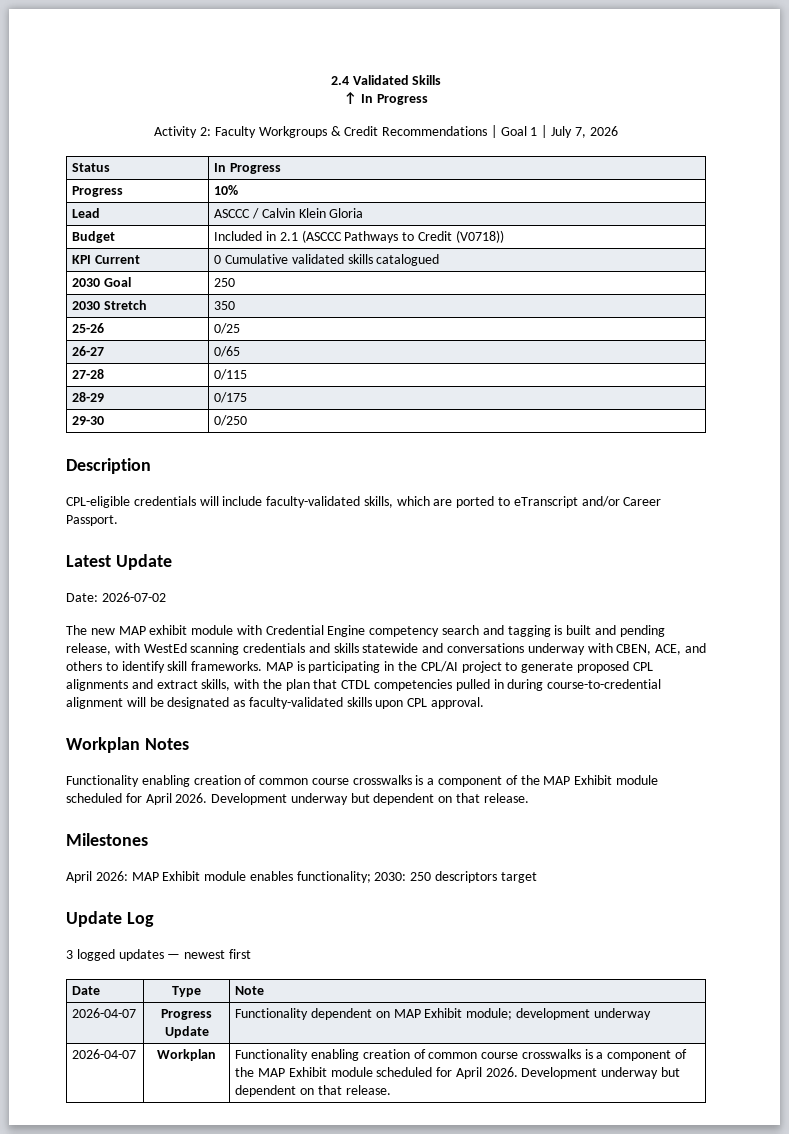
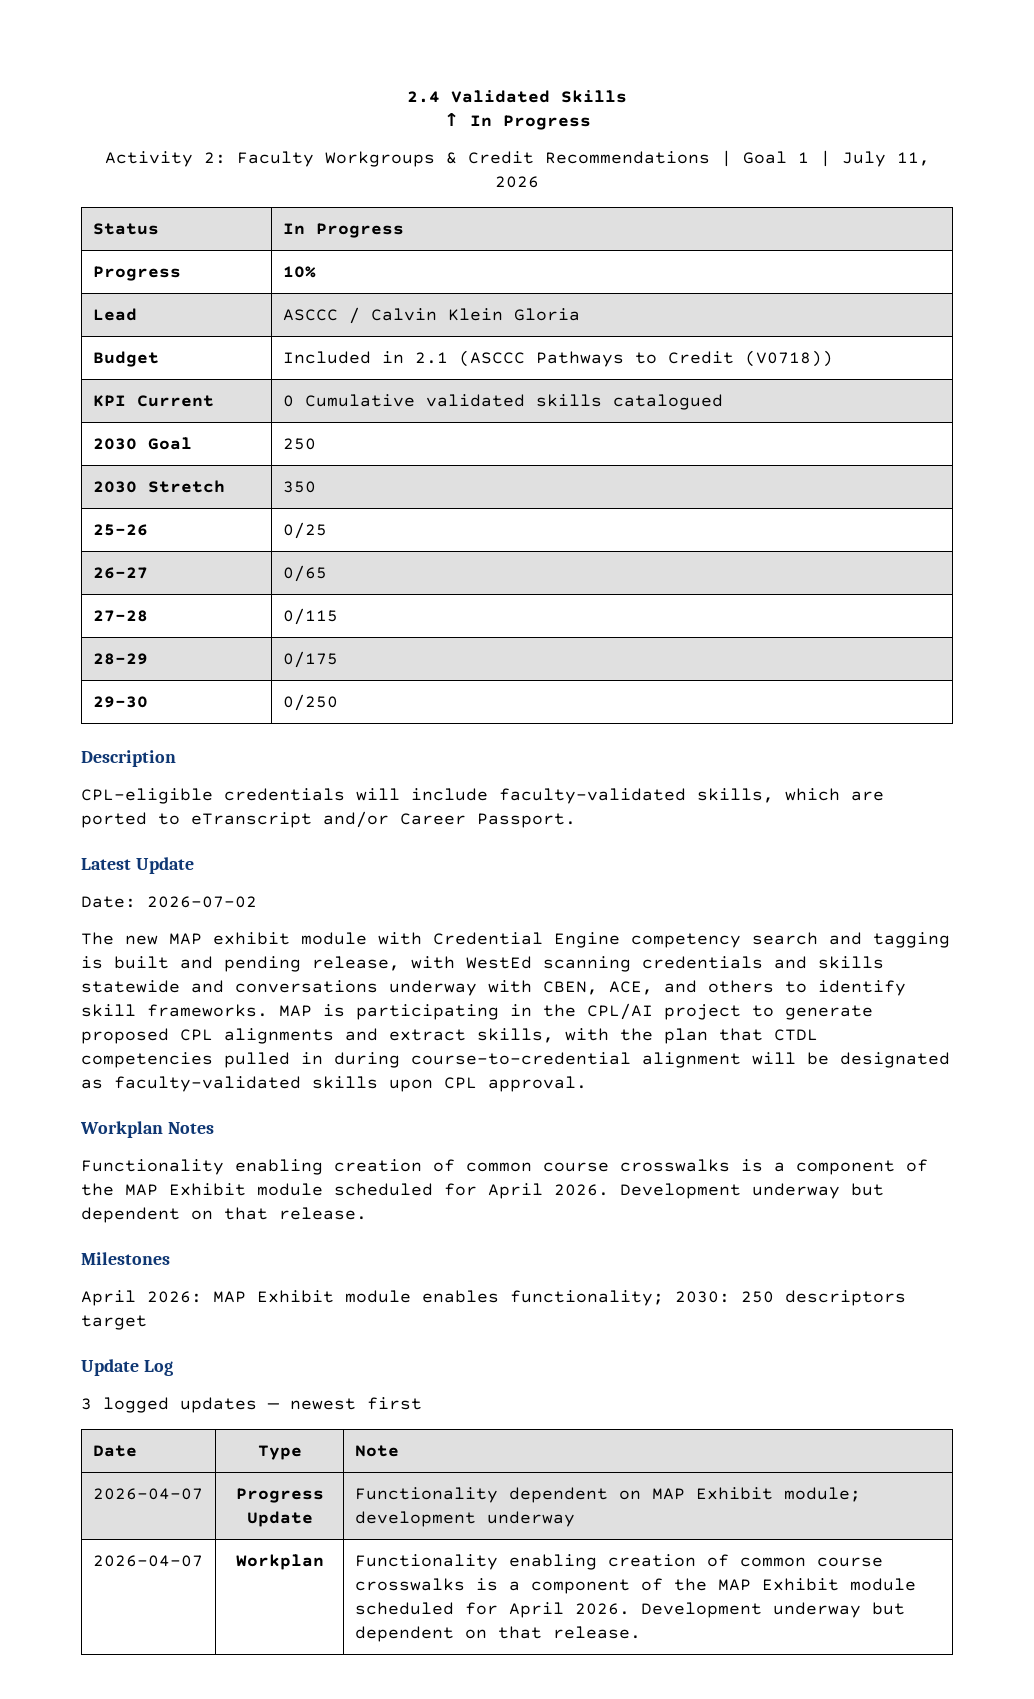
- Activity 2: Faculty Workgroups & Credit Recommendations | Goal 1 | July 7, 2026
+ Activity 2: Faculty Workgroups & Credit Recommendations | Goal 1 | July 11, 2026

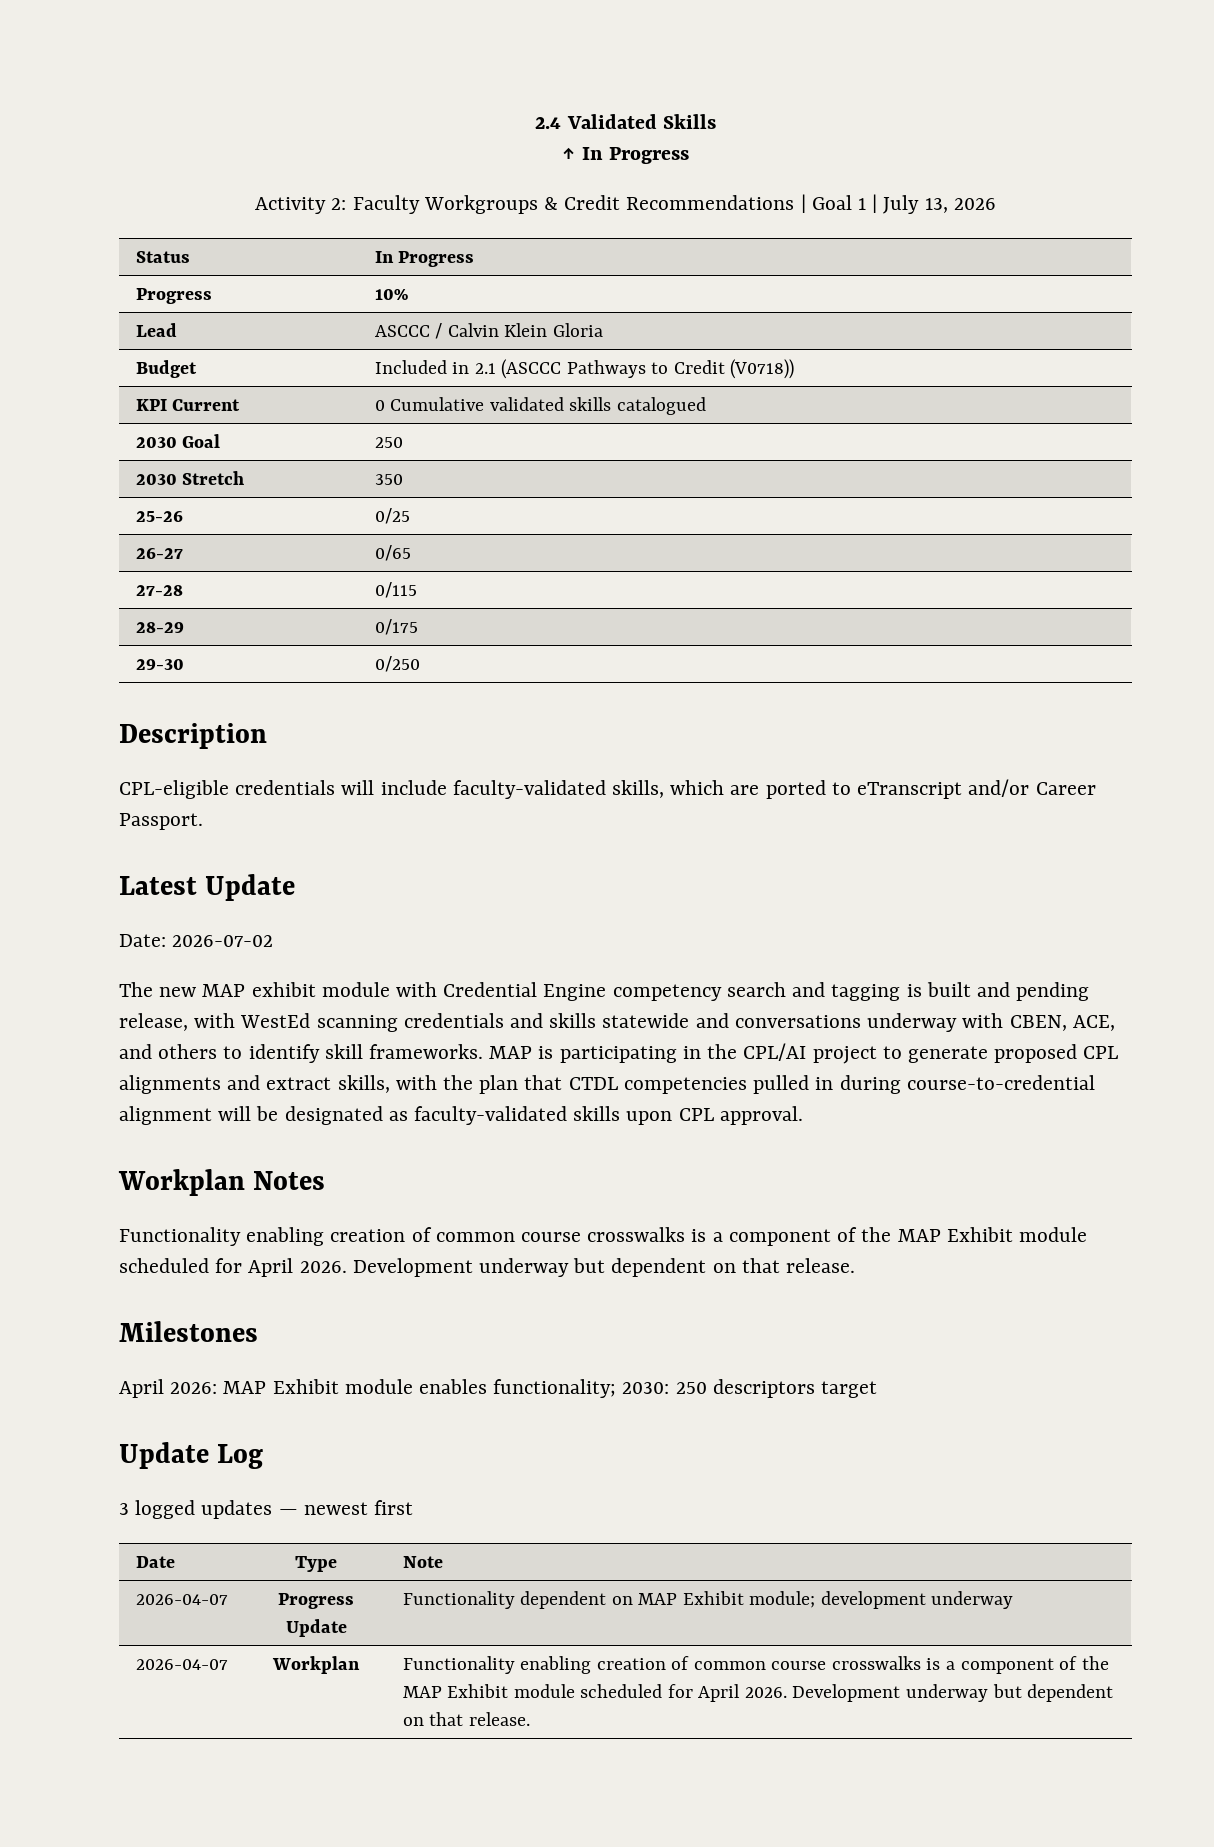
- Activity 2: Faculty Workgroups & Credit Recommendations | Goal 1 | July 11, 2026
+ Activity 2: Faculty Workgroups & Credit Recommendations | Goal 1 | July 13, 2026

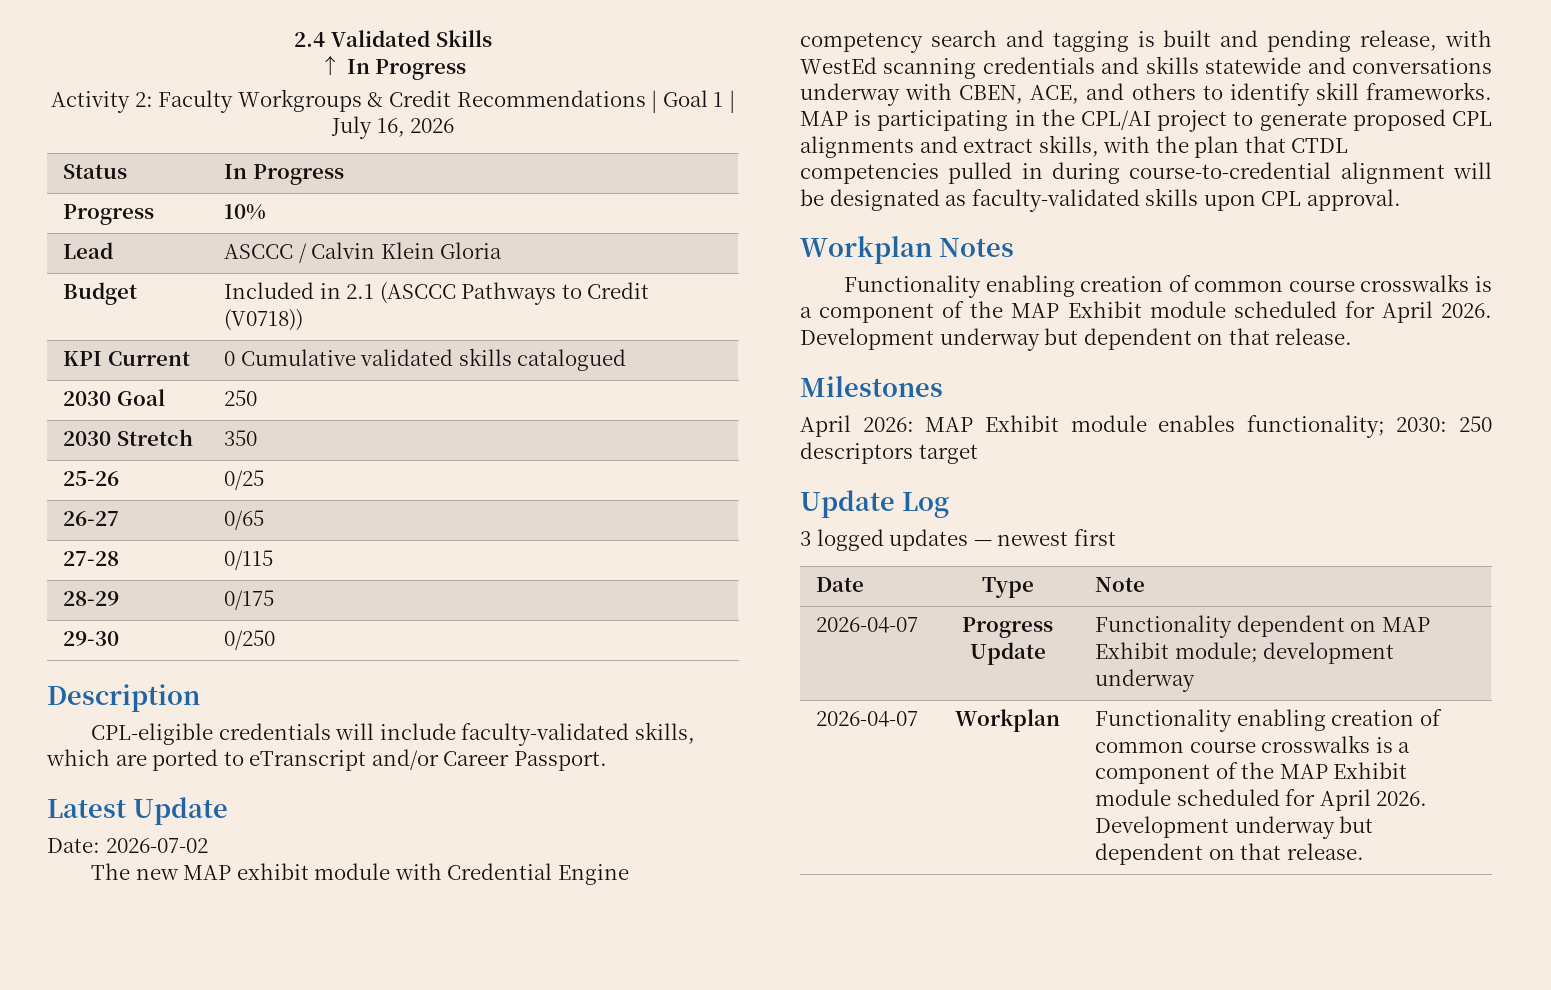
- Activity 2: Faculty Workgroups & Credit Recommendations | Goal 1 | July 13, 2026
+ Activity 2: Faculty Workgroups & Credit Recommendations | Goal 1 | July 16, 2026

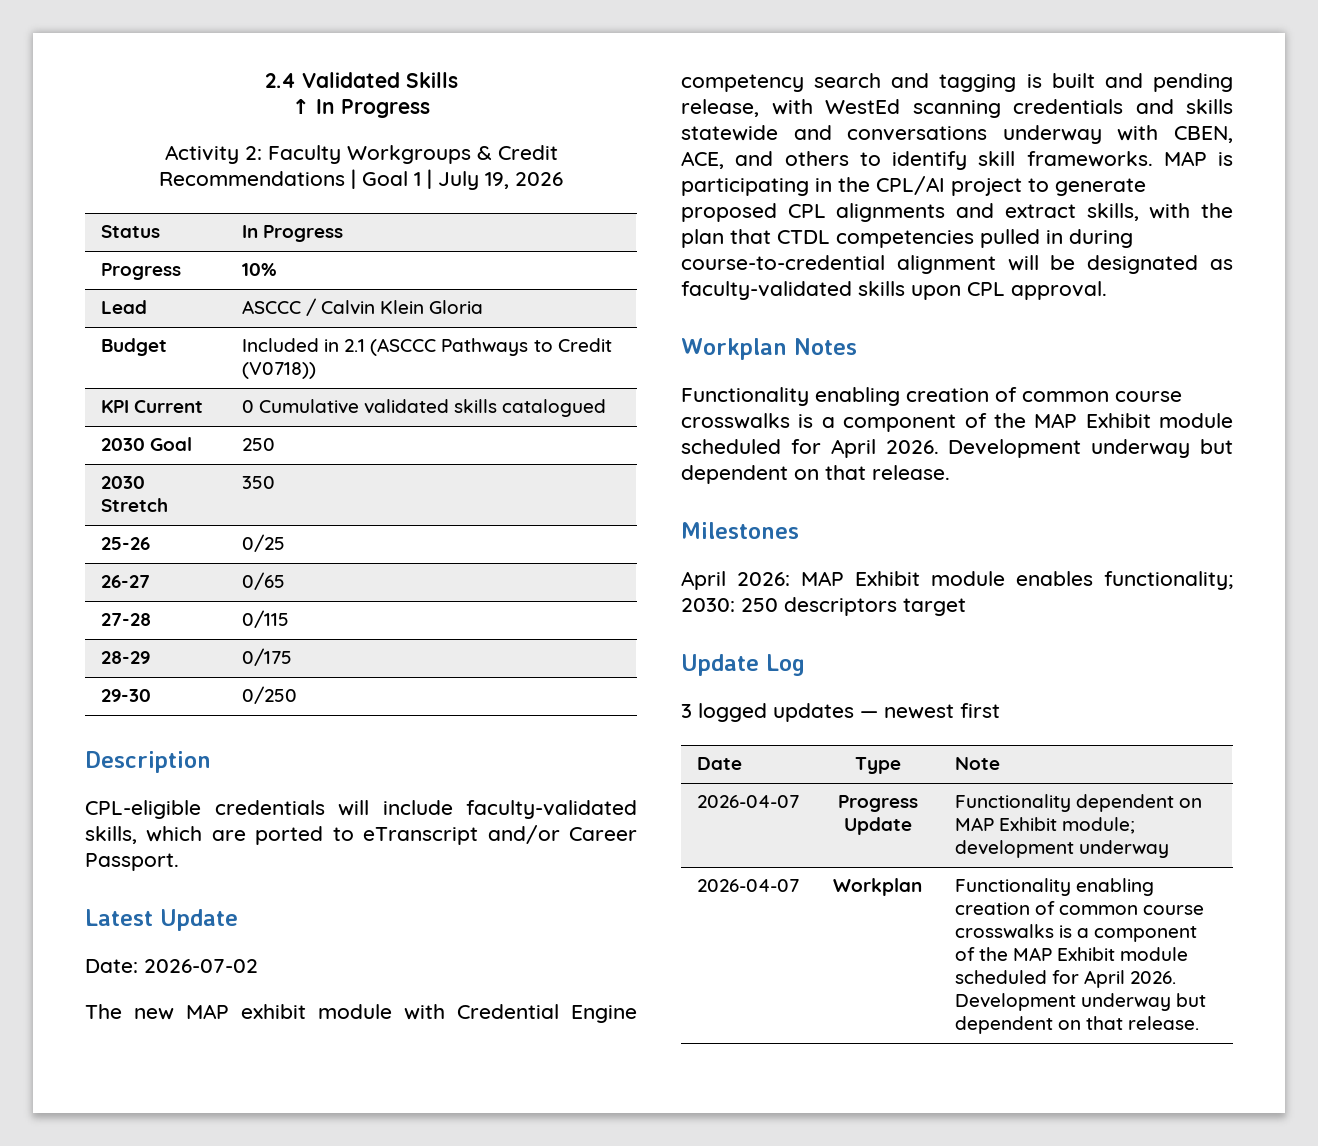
- Activity 2: Faculty Workgroups & Credit Recommendations | Goal 1 | July 16, 2026
+ Activity 2: Faculty Workgroups & Credit Recommendations | Goal 1 | July 19, 2026

